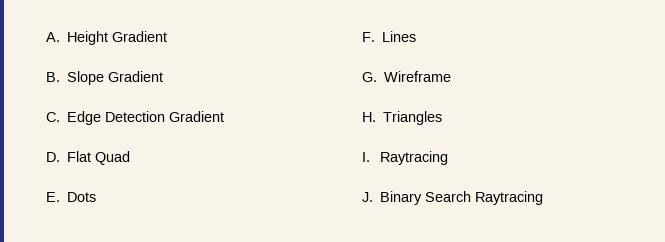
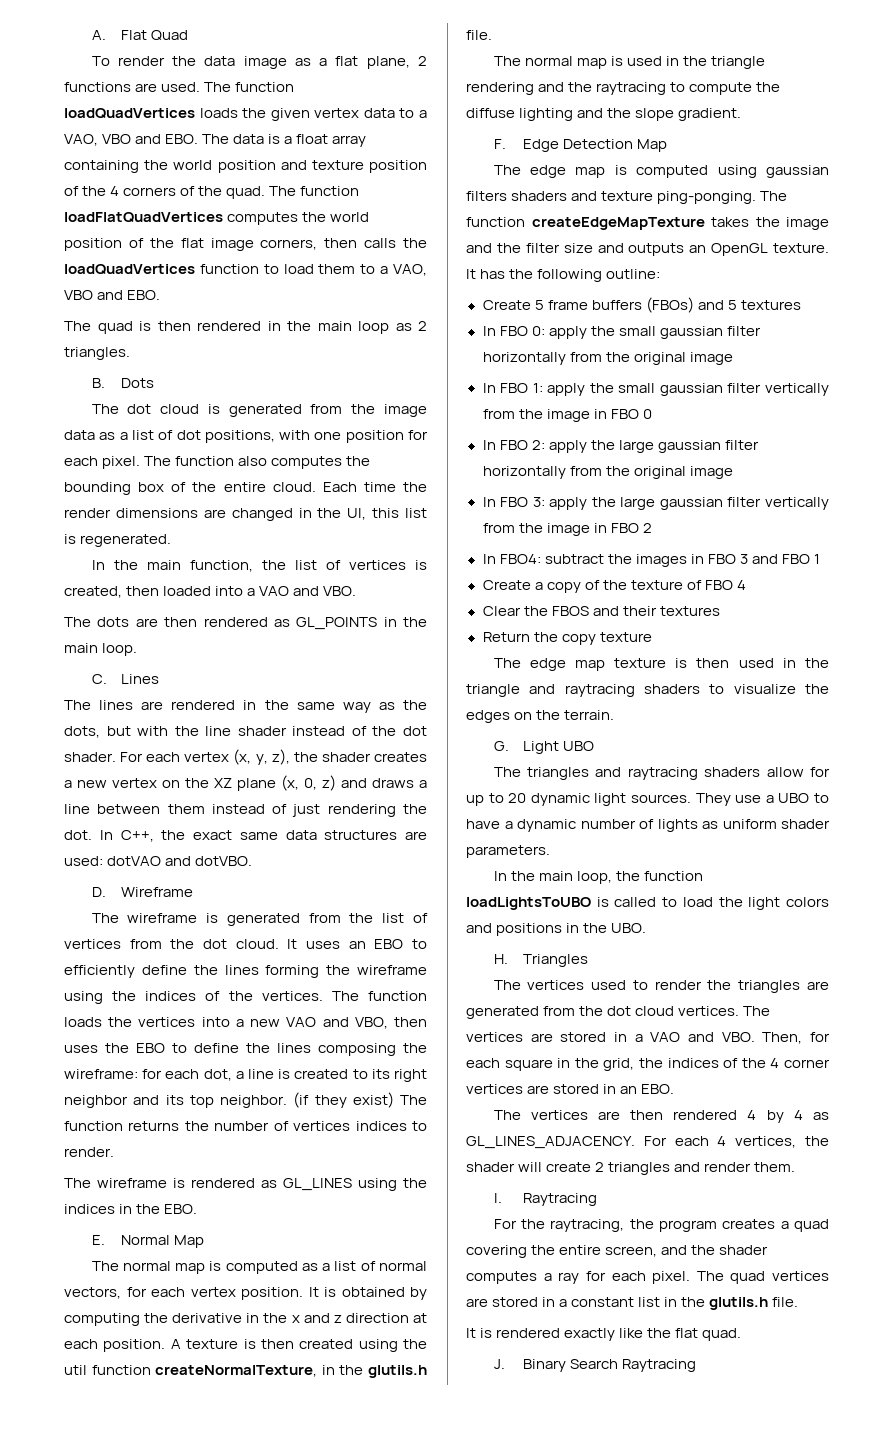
- A. Height Gradient
- B. Slope Gradient
- C. Edge Detection Gradient
- D. Flat Quad
- E. Dots
- F. Lines
- G. Wireframe
+ A. Flat Quad
+ To render the data image as a flat plane, 2 functions are used. The function loadQuadVertices loads the given vertex data to a VAO, VBO and EBO. The data is a float array containing the world position and texture position of the 4 corners of the quad. The function loadFlatQuadVertices computes the world position of the flat image corners, then calls the loadQuadVertices function to load them to a VAO, VBO and EBO.
+ The quad is then rendered in the main loop as 2 triangles.
+ B. Dots
+ The dot cloud is generated from the image data as a list of dot positions, with one position for each pixel. The function also computes the bounding box of the entire cloud. Each time the render dimensions are changed in the UI, this list is regenerated.
+ In the main function, the list of vertices is created, then loaded into a VAO and VBO.
+ The dots are then rendered as GL_POINTS in the main loop.
+ C. Lines
+ The lines are rendered in the same way as the dots, but with the line shader instead of the dot shader. For each vertex (x, y, z), the shader creates a new vertex on the XZ plane (x, 0, z) and draws a line between them instead of just rendering the dot. In C++, the exact same data structures are used: dotVAO and dotVBO.
+ D. Wireframe
+ The wireframe is generated from the list of vertices from the dot cloud. It uses an EBO to efficiently define the lines forming the wireframe using the indices of the vertices. The function loads the vertices into a new VAO and VBO, then uses the EBO to define the lines composing the wireframe: for each dot, a line is created to its right neighbor and its top neighbor. (if they exist) The function returns the number of vertices indices to render.
+ The wireframe is rendered as GL_LINES using the indices in the EBO.
+ E. Normal Map
+ The normal map is computed as a list of normal vectors, for each vertex position. It is obtained by computing the derivative in the x and z direction at each position. A texture is then created using the util function createNormalTexture, in the glutils.h file.
+ The normal map is used in the triangle rendering and the raytracing to compute the diffuse lighting and the slope gradient.
+ F. Edge Detection Map
+ The edge map is computed using gaussian filters shaders and texture ping-ponging. The function createEdgeMapTexture takes the image and the filter size and outputs an OpenGL texture. It has the following outline:
+ Create 5 frame buffers (FBOs) and 5 textures
+ In FBO 0: apply the small gaussian filter horizontally from the original image
+ In FBO 1: apply the small gaussian filter vertically from the image in FBO 0
+ In FBO 2: apply the large gaussian filter horizontally from the original image
+ In FBO 3: apply the large gaussian filter vertically from the image in FBO 2
+ In FBO4: subtract the images in FBO 3 and FBO 1
+ Create a copy of the texture of FBO 4
+ Clear the FBOS and their textures
+ Return the copy texture
+ The edge map texture is then used in the triangle and raytracing shaders to visualize the edges on the terrain.
+ G. Light UBO
+ The triangles and raytracing shaders allow for up to 20 dynamic light sources. They use a UBO to have a dynamic number of lights as uniform shader parameters.
+ In the main loop, the function loadLightsToUBO is called to load the light colors and positions in the UBO.
  H. Triangles
+ The vertices used to render the triangles are generated from the dot cloud vertices. The vertices are stored in a VAO and VBO. Then, for each square in the grid, the indices of the 4 corner vertices are stored in an EBO.
+ The vertices are then rendered 4 by 4 as GL_LINES_ADJACENCY. For each 4 vertices, the shader will create 2 triangles and render them.
  I. Raytracing
+ For the raytracing, the program creates a quad covering the entire screen, and the shader computes a ray for each pixel. The quad vertices are stored in a constant list in the glutils.h file.
+ It is rendered exactly like the flat quad.

